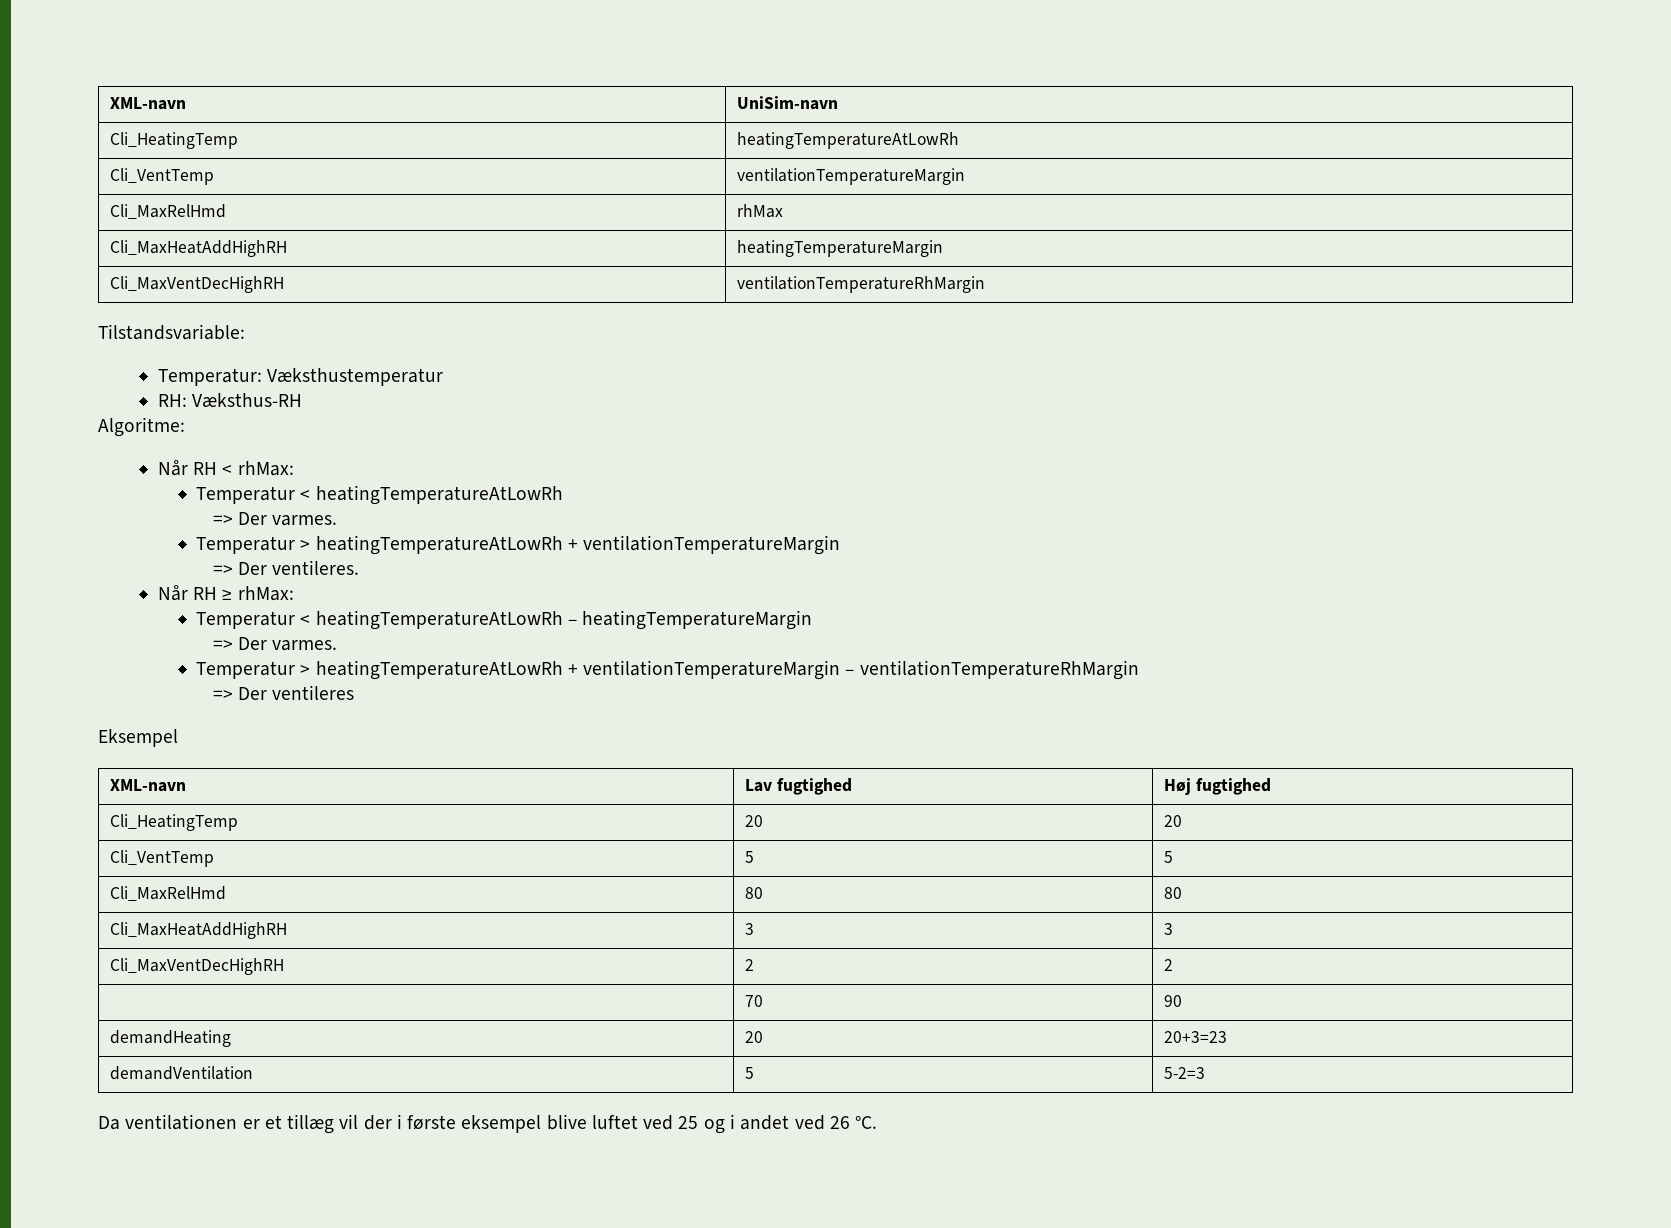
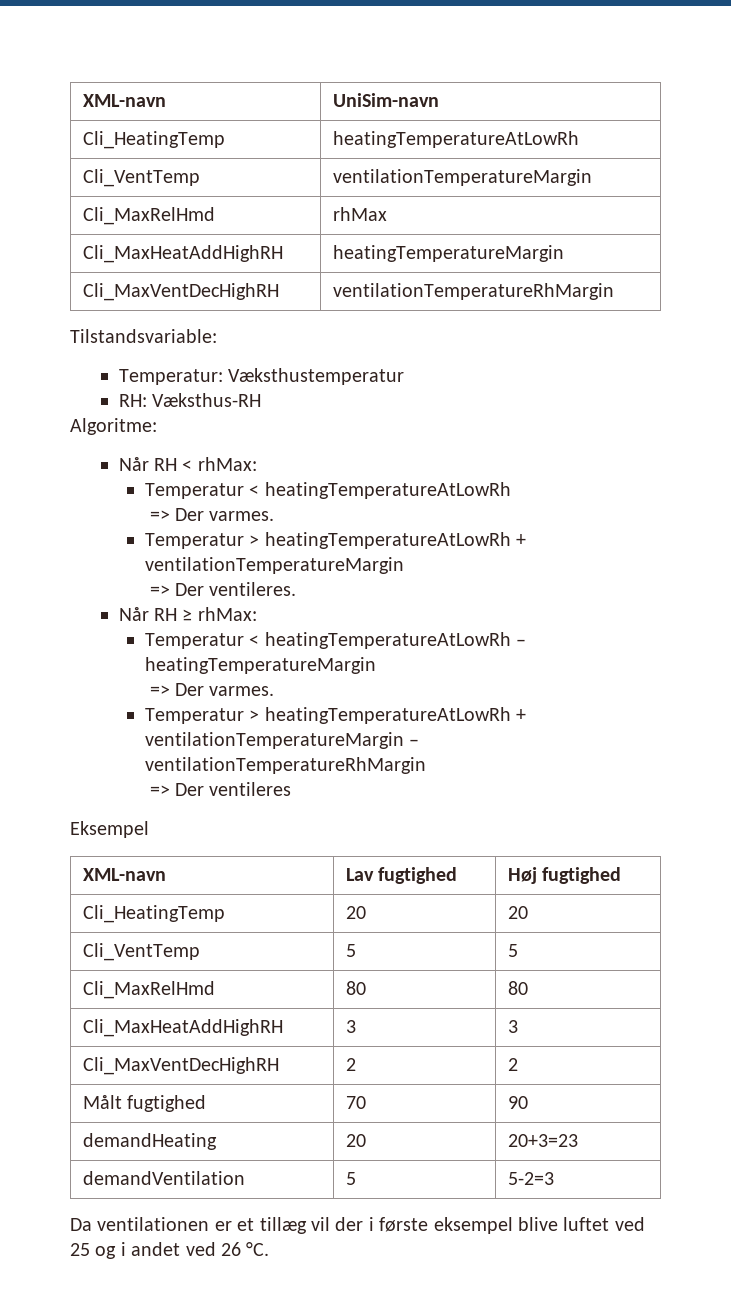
- | 70 | 90
+ Målt fugtighed | 70 | 90

